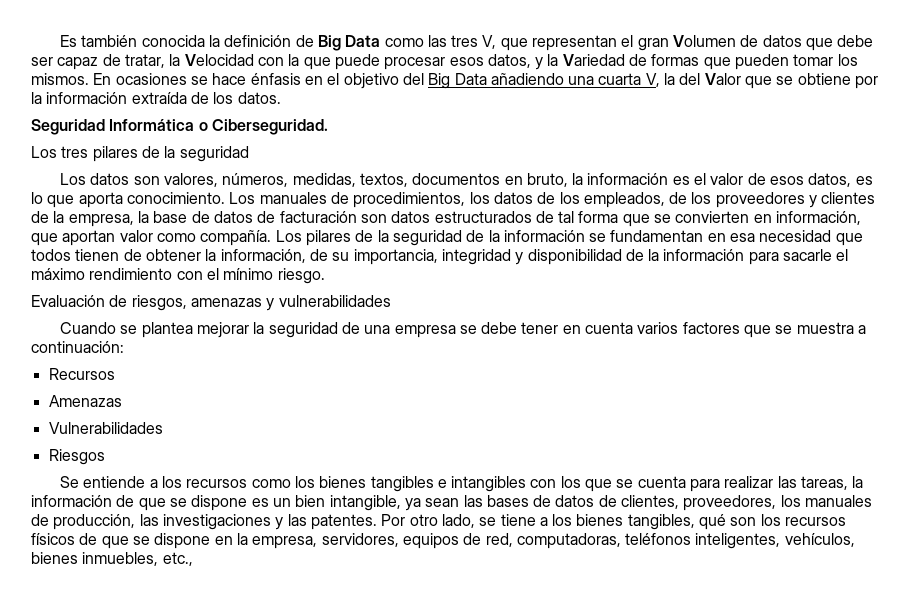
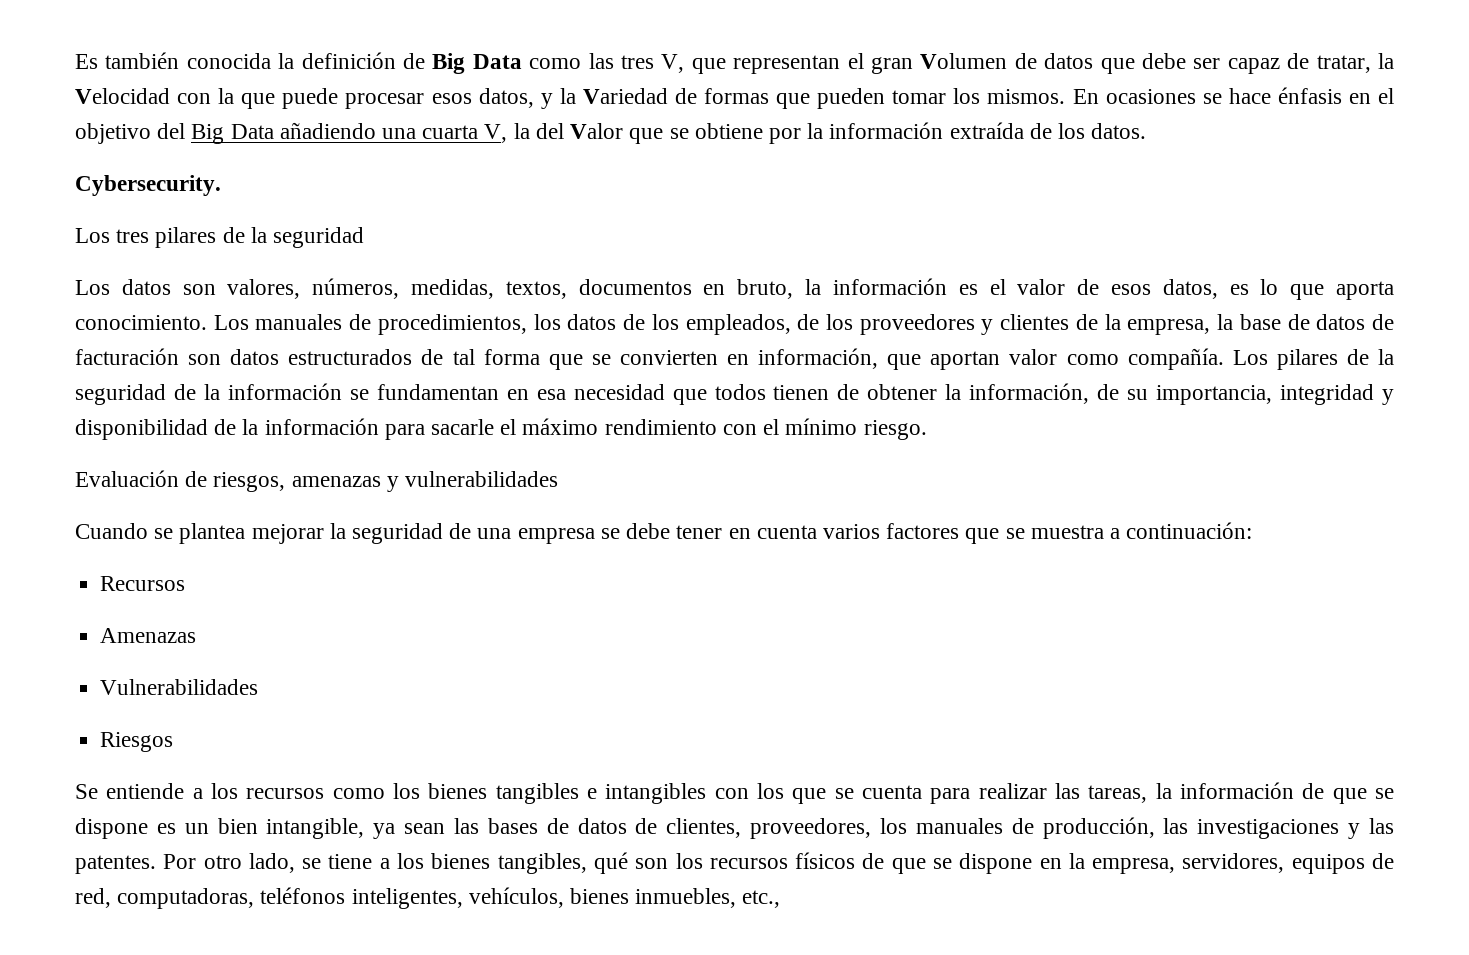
- Seguridad Informática o Ciberseguridad.
+ Cybersecurity.

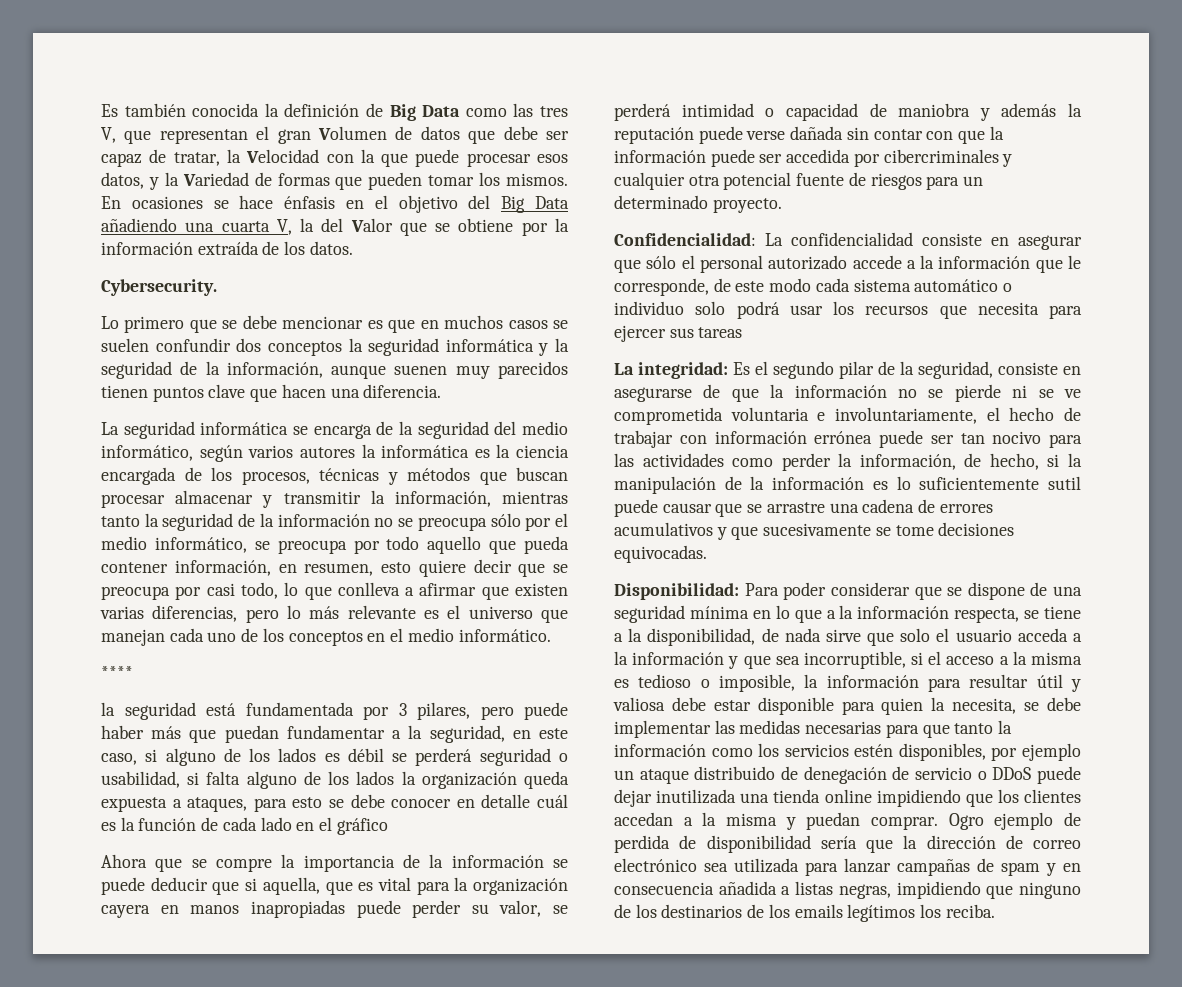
- Los tres pilares de la seguridad
- Los datos son valores, números, medidas, textos, documentos en bruto, la información es el valor de esos datos, es lo que aporta conocimiento. Los manuales de procedimientos, los datos de los empleados, de los proveedores y clientes de la empresa, la base de datos de facturación son datos estructurados de tal forma que se convierten en información, que aportan valor como compañía. Los pilares de la seguridad de la información se fundamentan en esa necesidad que todos tienen de obtener la información, de su importancia, integridad y disponibilidad de la información para sacarle el máximo rendimiento con el mínimo riesgo.
- Evaluación de riesgos, amenazas y vulnerabilidades
- Cuando se plantea mejorar la seguridad de una empresa se debe tener en cuenta varios factores que se muestra a continuación:
- Recursos
- Amenazas
- Vulnerabilidades
- Riesgos
- Se entiende a los recursos como los bienes tangibles e intangibles con los que se cuenta para realizar las tareas, la información de que se dispone es un bien intangible, ya sean las bases de datos de clientes, proveedores, los manuales de producción, las investigaciones y las patentes. Por otro lado, se tiene a los bienes tangibles, qué son los recursos físicos de que se dispone en la empresa, servidores, equipos de red, computadoras, teléfonos inteligentes, vehículos, bienes inmuebles, etc.,
+ Lo primero que se debe mencionar es que en muchos casos se suelen confundir dos conceptos la seguridad informática y la seguridad de la información, aunque suenen muy parecidos tienen puntos clave que hacen una diferencia.
+ La seguridad informática se encarga de la seguridad del medio informático, según varios autores la informática es la ciencia encargada de los procesos, técnicas y métodos que buscan procesar almacenar y transmitir la información, mientras tanto la seguridad de la información no se preocupa sólo por el medio informático, se preocupa por todo aquello que pueda contener información, en resumen, esto quiere decir que se preocupa por casi todo, lo que conlleva a afirmar que existen varias diferencias, pero lo más relevante es el universo que manejan cada uno de los conceptos en el medio informático.
+ ****
+ la seguridad está fundamentada por 3 pilares, pero puede haber más que puedan fundamentar a la seguridad, en este caso, si alguno de los lados es débil se perderá seguridad o usabilidad, si falta alguno de los lados la organización queda expuesta a ataques, para esto se debe conocer en detalle cuál es la función de cada lado en el gráfico
+ Ahora que se compre la importancia de la información se puede deducir que si aquella, que es vital para la organización cayera en manos inapropiadas puede perder su valor, se perderá intimidad o capacidad de maniobra y además la reputación puede verse dañada sin contar con que la información puede ser accedida por cibercriminales y cualquier otra potencial fuente de riesgos para un determinado proyecto.
+ Confidencialidad: La confidencialidad consiste en asegurar que sólo el personal autorizado accede a la información que le corresponde, de este modo cada sistema automático o individuo solo podrá usar los recursos que necesita para ejercer sus tareas
+ La integridad: Es el segundo pilar de la seguridad, consiste en asegurarse de que la información no se pierde ni se ve comprometida voluntaria e involuntariamente, el hecho de trabajar con información errónea puede ser tan nocivo para las actividades como perder la información, de hecho, si la manipulación de la información es lo suficientemente sutil puede causar que se arrastre una cadena de errores acumulativos y que sucesivamente se tome decisiones equivocadas.
+ Disponibilidad: Para poder considerar que se dispone de una seguridad mínima en lo que a la información respecta, se tiene a la disponibilidad, de nada sirve que solo el usuario acceda a la información y que sea incorruptible, si el acceso a la misma es tedioso o imposible, la información para resultar útil y valiosa debe estar disponible para quien la necesita, se debe implementar las medidas necesarias para que tanto la información como los servicios estén disponibles, por ejemplo un ataque distribuido de denegación de servicio o DDoS puede dejar inutilizada una tienda online impidiendo que los clientes accedan a la misma y puedan comprar. Ogro ejemplo de perdida de disponibilidad sería que la dirección de correo electrónico sea utilizada para lanzar campañas de spam y en consecuencia añadida a listas negras, impidiendo que ninguno de los destinarios de los emails legítimos los reciba.

